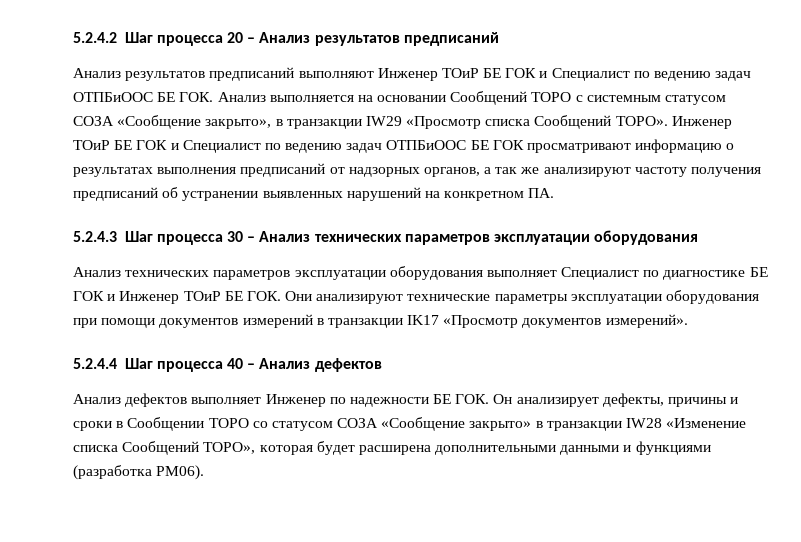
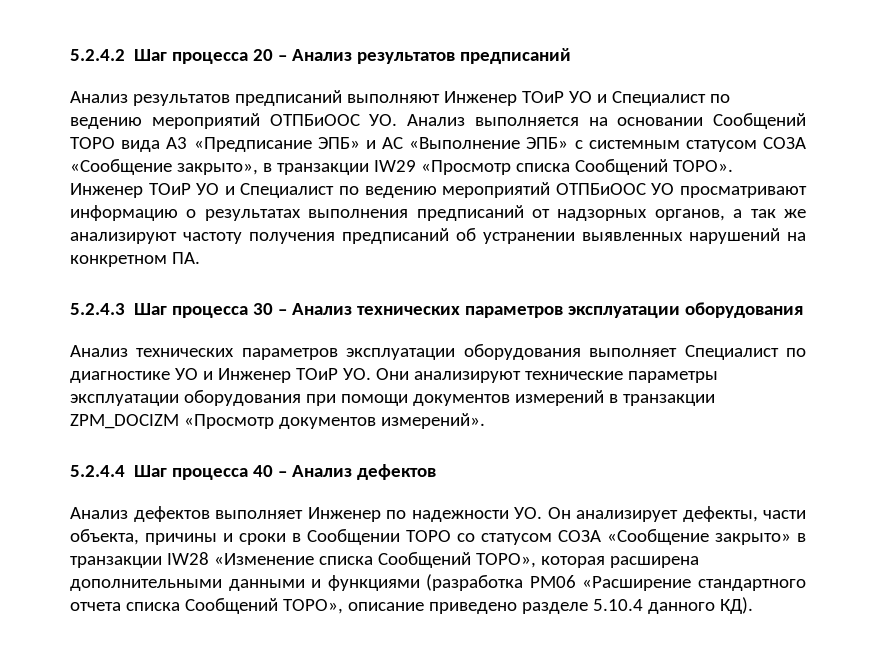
- Анализ результатов предписаний выполняют Инженер ТОиР БЕ ГОК и Специалист по ведению задач ОТПБиООС БЕ ГОК. Анализ выполняется на основании Сообщений ТОРО с системным статусом СОЗА «Сообщение закрыто», в транзакции IW29 «Просмотр списка Сообщений ТОРО».
+ Анализ результатов предписаний выполняют Инженер ТОиР УО и Специалист по ведению мероприятий ОТПБиООС УО. Анализ выполняется на основании Сообщений ТОРО вида A3 «Предписание ЭПБ» и AC «Выполнение ЭПБ» с системным статусом СОЗА «Сообщение закрыто», в транзакции IW29 «Просмотр списка Сообщений ТОРО».
- Инженер ТОиР БЕ ГОК и Специалист по ведению задач ОТПБиООС БЕ ГОК просматривают информацию о результатах выполнения предписаний от надзорных органов, а так же анализируют частоту получения предписаний об устранении выявленных нарушений на конкретном ПА.
+ Инженер ТОиР УО и Специалист по ведению мероприятий ОТПБиООС УО просматривают информацию о результатах выполнения предписаний от надзорных органов, а так же анализируют частоту получения предписаний об устранении выявленных нарушений на конкретном ПА.
- Анализ технических параметров эксплуатации оборудования выполняет Специалист по диагностике БЕ ГОК и Инженер ТОиР БЕ ГОК. Они анализируют технические параметры эксплуатации оборудования при помощи документов измерений в транзакции IK17 «Просмотр документов измерений».
+ Анализ технических параметров эксплуатации оборудования выполняет Специалист по диагностике УО и Инженер ТОиР УО. Они анализируют технические параметры эксплуатации оборудования при помощи документов измерений в транзакции ZPM_DOCIZM «Просмотр документов измерений».
- Анализ дефектов выполняет Инженер по надежности БЕ ГОК. Он анализирует дефекты, причины и сроки в Сообщении ТОРО со статусом СОЗА «Сообщение закрыто» в транзакции IW28 «Изменение списка Сообщений ТОРО», которая будет расширена дополнительными данными и функциями (разработка PM06).
+ Анализ дефектов выполняет Инженер по надежности УО. Он анализирует дефекты, части объекта, причины и сроки в Сообщении ТОРО со статусом СОЗА «Сообщение закрыто» в транзакции IW28 «Изменение списка Сообщений ТОРО», которая расширена дополнительными данными и функциями (разработка PM06 «Расширение стандартного отчета списка Сообщений ТОРО», описание приведено разделе 5.10.4 данного КД).

